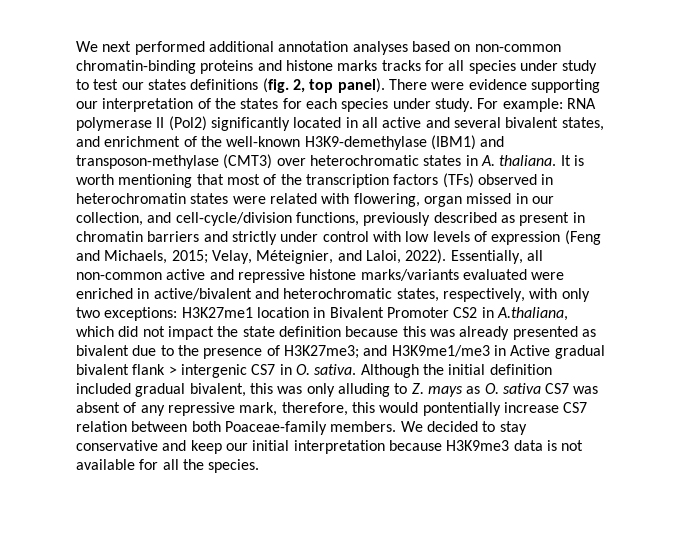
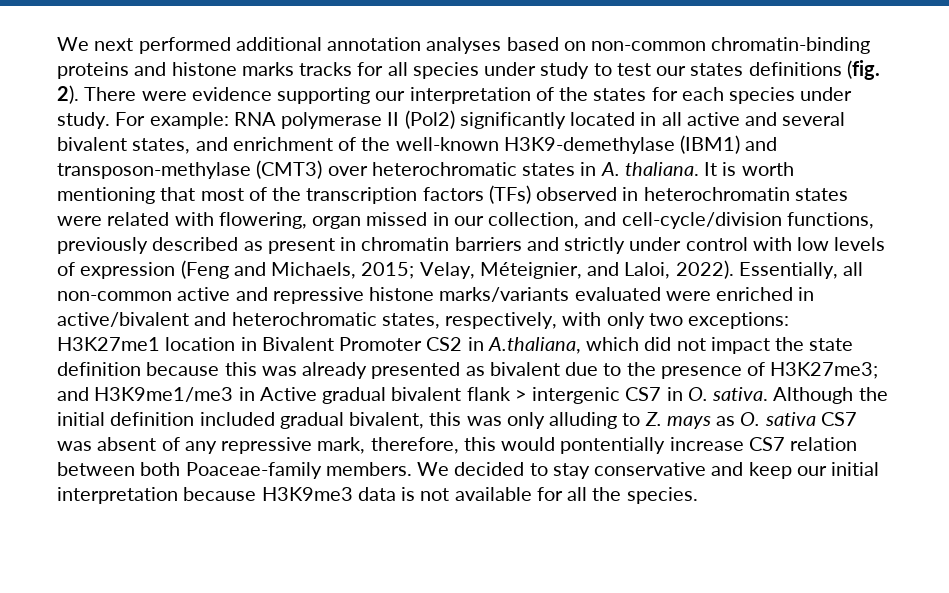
- We next performed additional annotation analyses based on non-common chromatin-binding proteins and histone marks tracks for all species under study to test our states definitions (fig. 2, top panel).
+ We next performed additional annotation analyses based on non-common chromatin-binding proteins and histone marks tracks for all species under study to test our states definitions (fig. 2).

